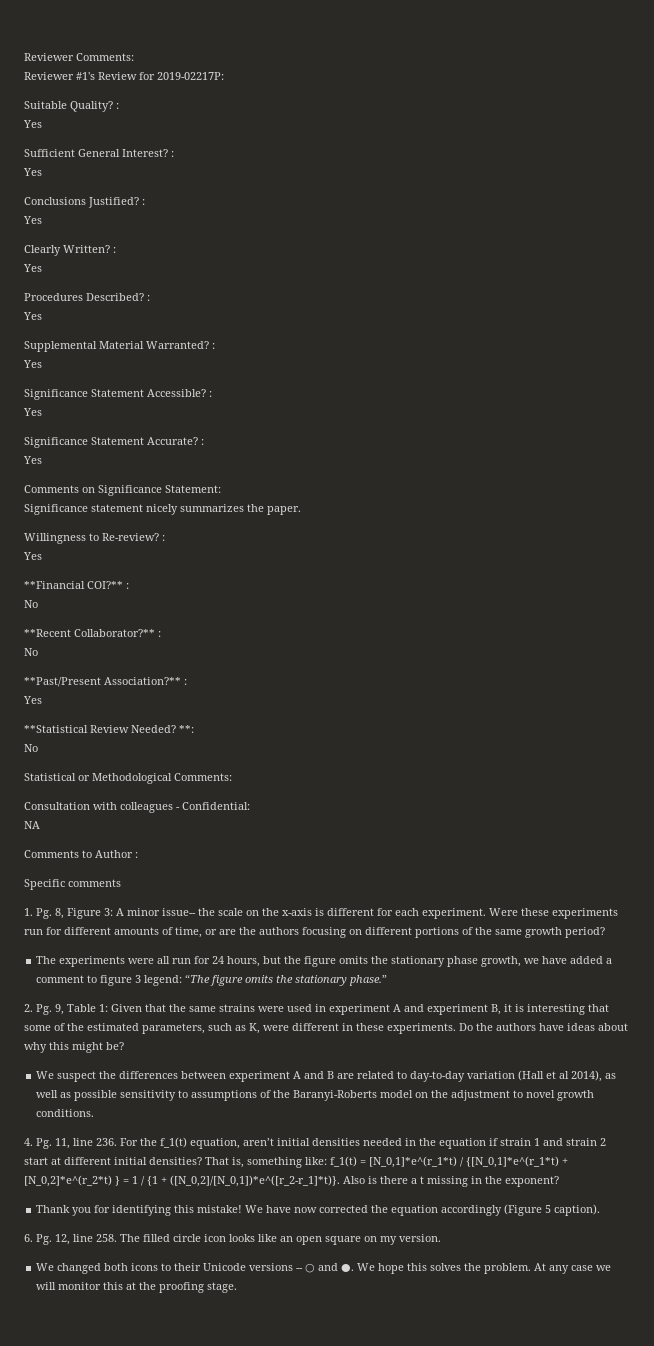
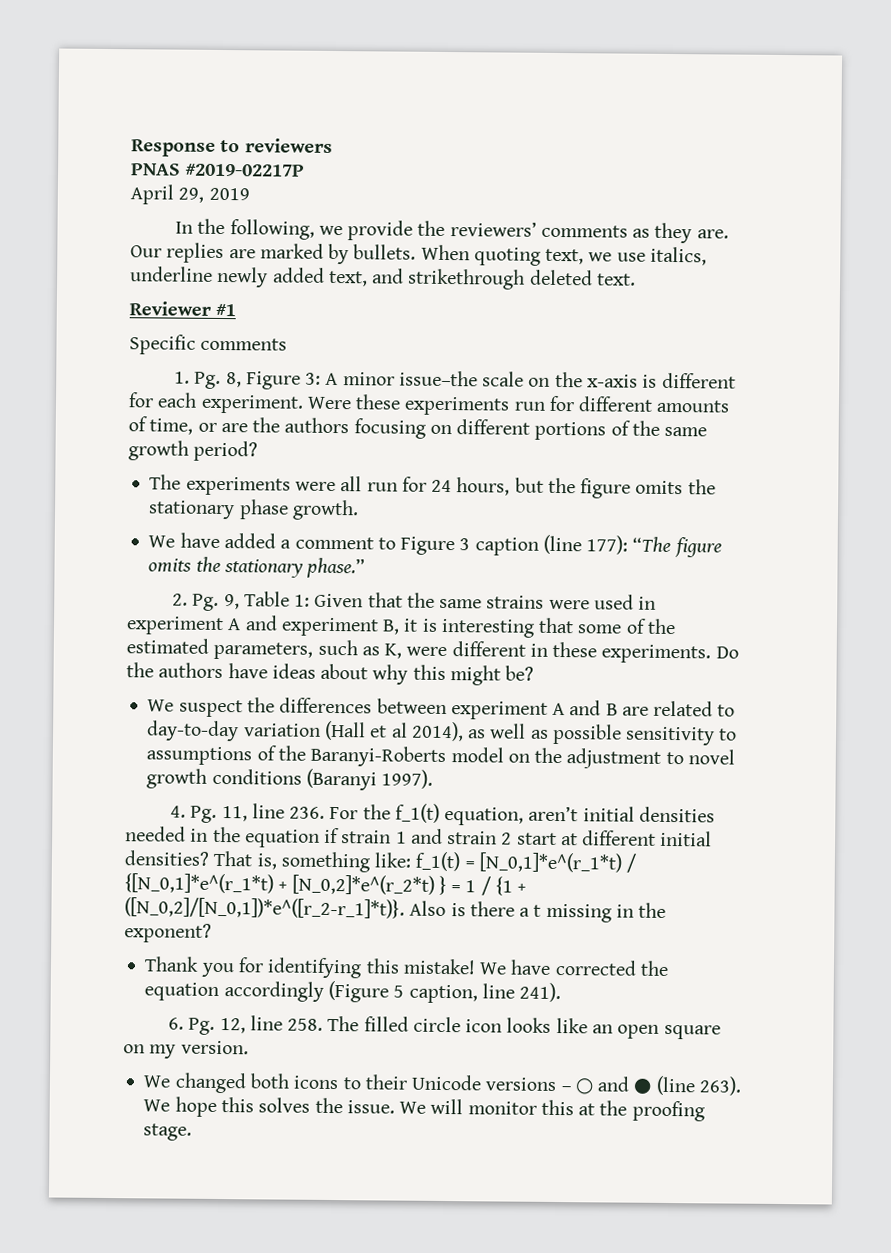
- Reviewer Comments:
- Reviewer #1's Review for 2019-02217P:
- Suitable Quality? :
- Yes
- Sufficient General Interest? :
- Yes
- Conclusions Justified? :
- Yes
- Clearly Written? :
- Yes
- Procedures Described? :
- Yes
- Supplemental Material Warranted? :
- Yes
- Significance Statement Accessible? :
- Yes
- Significance Statement Accurate? :
- Yes
- Comments on Significance Statement:
- Significance statement nicely summarizes the paper.
- Willingness to Re-review? :
- Yes
- **Financial COI?** :
- No
- **Recent Collaborator?** :
- No
- **Past/Present Association?** :
- Yes
- **Statistical Review Needed? **:
- No
- Statistical or Methodological Comments:
- Consultation with colleagues - Confidential:
- NA
- Comments to Author :
+ Response to reviewers
+ PNAS #2019-02217P
+ April 29, 2019
+ In the following, we provide the reviewers’ comments as they are. Our replies are marked by bullets. When quoting text, we use italics, underline newly added text, and strikethrough deleted text.
+ Reviewer #1
- 1. Pg. 8, Figure 3: A minor issue-- the scale on the x-axis is different for each experiment.
+ 1. Pg. 8, Figure 3: A minor issue–the scale on the x-axis is different for each experiment.
- The experiments were all run for 24 hours, but the figure omits the stationary phase growth, we have added a comment to figure 3 legend: “The figure omits the stationary phase.”
+ The experiments were all run for 24 hours, but the figure omits the stationary phase growth.
+ We have added a comment to Figure 3 caption (line 177): “The figure omits the stationary phase.”
- We suspect the differences between experiment A and B are related to day-to-day variation (Hall et al 2014), as well as possible sensitivity to assumptions of the Baranyi-Roberts model on the adjustment to novel growth conditions.
+ We suspect the differences between experiment A and B are related to day-to-day variation (Hall et al 2014), as well as possible sensitivity to assumptions of the Baranyi-Roberts model on the adjustment to novel growth conditions (Baranyi 1997).
- We have now corrected the equation accordingly (Figure 5 caption).
+ We have corrected the equation accordingly (Figure 5 caption, line 241).
- We changed both icons to their Unicode versions -- ○ and ●.
+ We changed both icons to their Unicode versions – ○ and ● (line 263).
- We hope this solves the problem. At any case we will monitor this at the proofing stage.
+ We hope this solves the issue. We will monitor this at the proofing stage.

